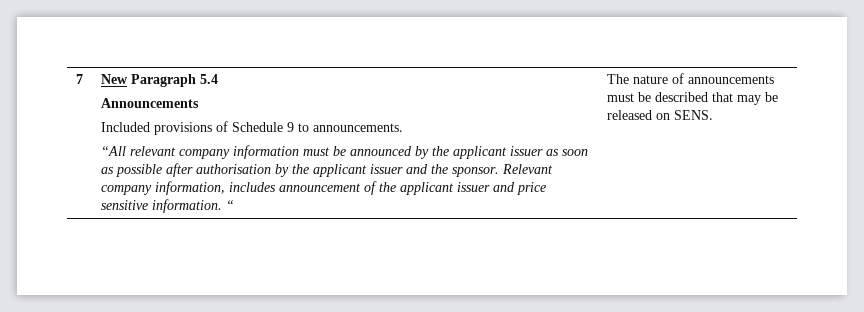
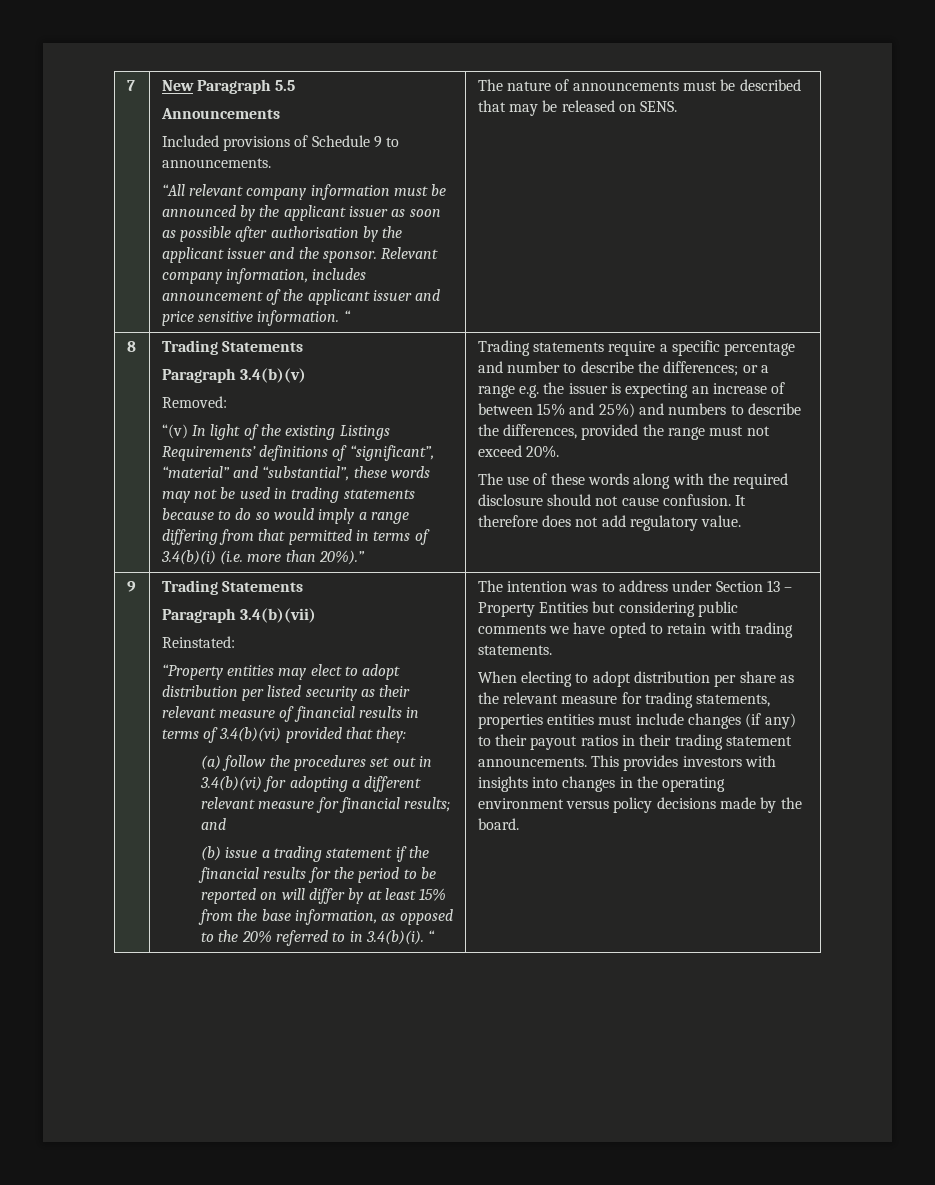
- New Paragraph 5.4
+ New Paragraph 5.5
+ 8 | Trading Statements
+ Paragraph 3.4(b)(v)
+ Removed:
+ “(v) In light of the existing Listings Requirements’ definitions of “significant”, “material” and “substantial”, these words may not be used in trading statements because to do so would imply a range differing from that permitted in terms of 3.4(b)(i) (i.e. more than 20%).” | Trading statements require a specific percentage and number to describe the differences; or a range e.g. the issuer is expecting an increase of between 15% and 25%) and numbers to describe the differences, provided the range must not exceed 20%.
+ The use of these words along with the required disclosure should not cause confusion. It therefore does not add regulatory value.
+ 9 | Trading Statements
+ Paragraph 3.4(b)(vii)
+ Reinstated:
+ “Property entities may elect to adopt distribution per listed security as their relevant measure of financial results in terms of 3.4(b)(vi) provided that they:
+ (a) follow the procedures set out in 3.4(b)(vi) for adopting a different relevant measure for financial results; and
+ (b) issue a trading statement if the financial results for the period to be reported on will differ by at least 15% from the base information, as opposed to the 20% referred to in 3.4(b)(i). “ | The intention was to address under Section 13 – Property Entities but considering public comments we have opted to retain with trading statements.
+ When electing to adopt distribution per share as the relevant measure for trading statements, properties entities must include changes (if any) to their payout ratios in their trading statement announcements. This provides investors with insights into changes in the operating environment versus policy decisions made by the board.

